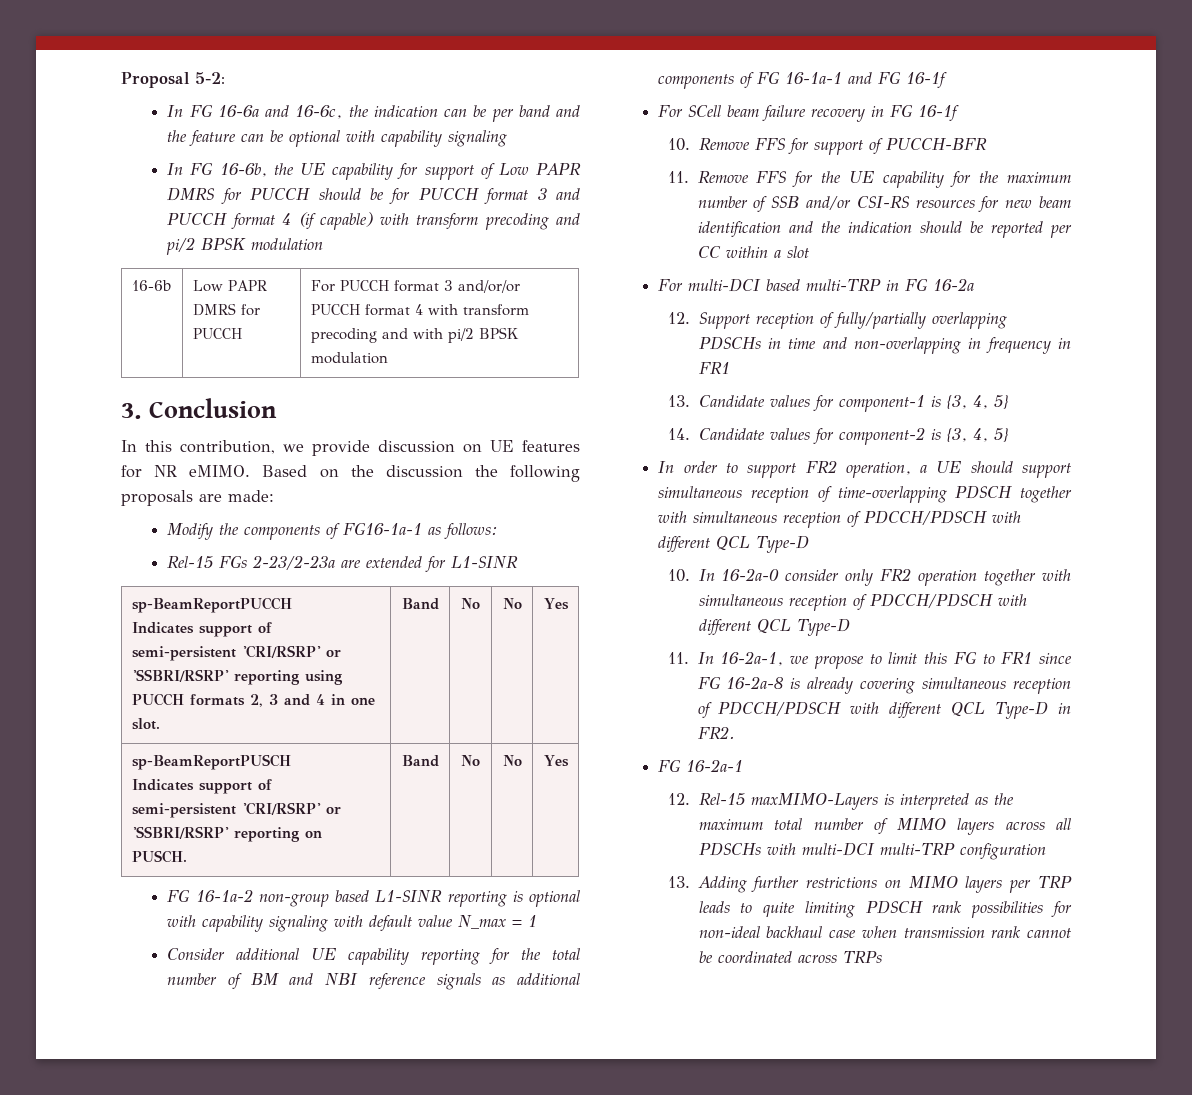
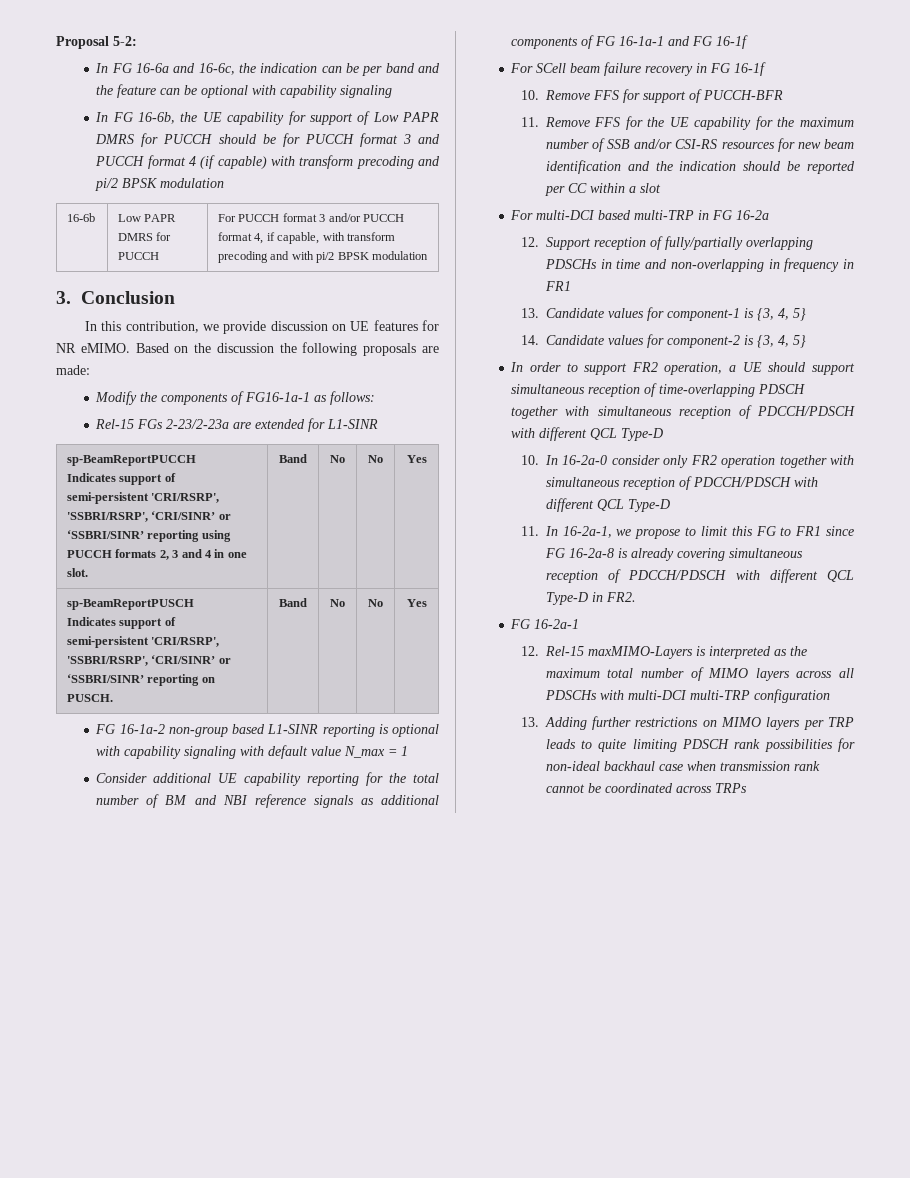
- 16-6b | Low PAPR DMRS for PUCCH | For PUCCH format 3 and/or/or PUCCH format 4 with transform precoding and with pi/2 BPSK modulation
+ 16-6b | Low PAPR DMRS for PUCCH | For PUCCH format 3 and/or PUCCH format 4, if capable, with transform precoding and with pi/2 BPSK modulation
  sp-BeamReportPUCCH
- Indicates support of semi-persistent 'CRI/RSRP' or 'SSBRI/RSRP' reporting using PUCCH formats 2, 3 and 4 in one slot. | Band | No | No | Yes
+ Indicates support of semi-persistent 'CRI/RSRP', 'SSBRI/RSRP', ‘CRI/SINR’ or ‘SSBRI/SINR’ reporting using PUCCH formats 2, 3 and 4 in one slot. | Band | No | No | Yes
  sp-BeamReportPUSCH
- Indicates support of semi-persistent 'CRI/RSRP' or 'SSBRI/RSRP' reporting on PUSCH. | Band | No | No | Yes
+ Indicates support of semi-persistent 'CRI/RSRP', 'SSBRI/RSRP', ‘CRI/SINR’ or ‘SSBRI/SINR’ reporting on PUSCH. | Band | No | No | Yes

